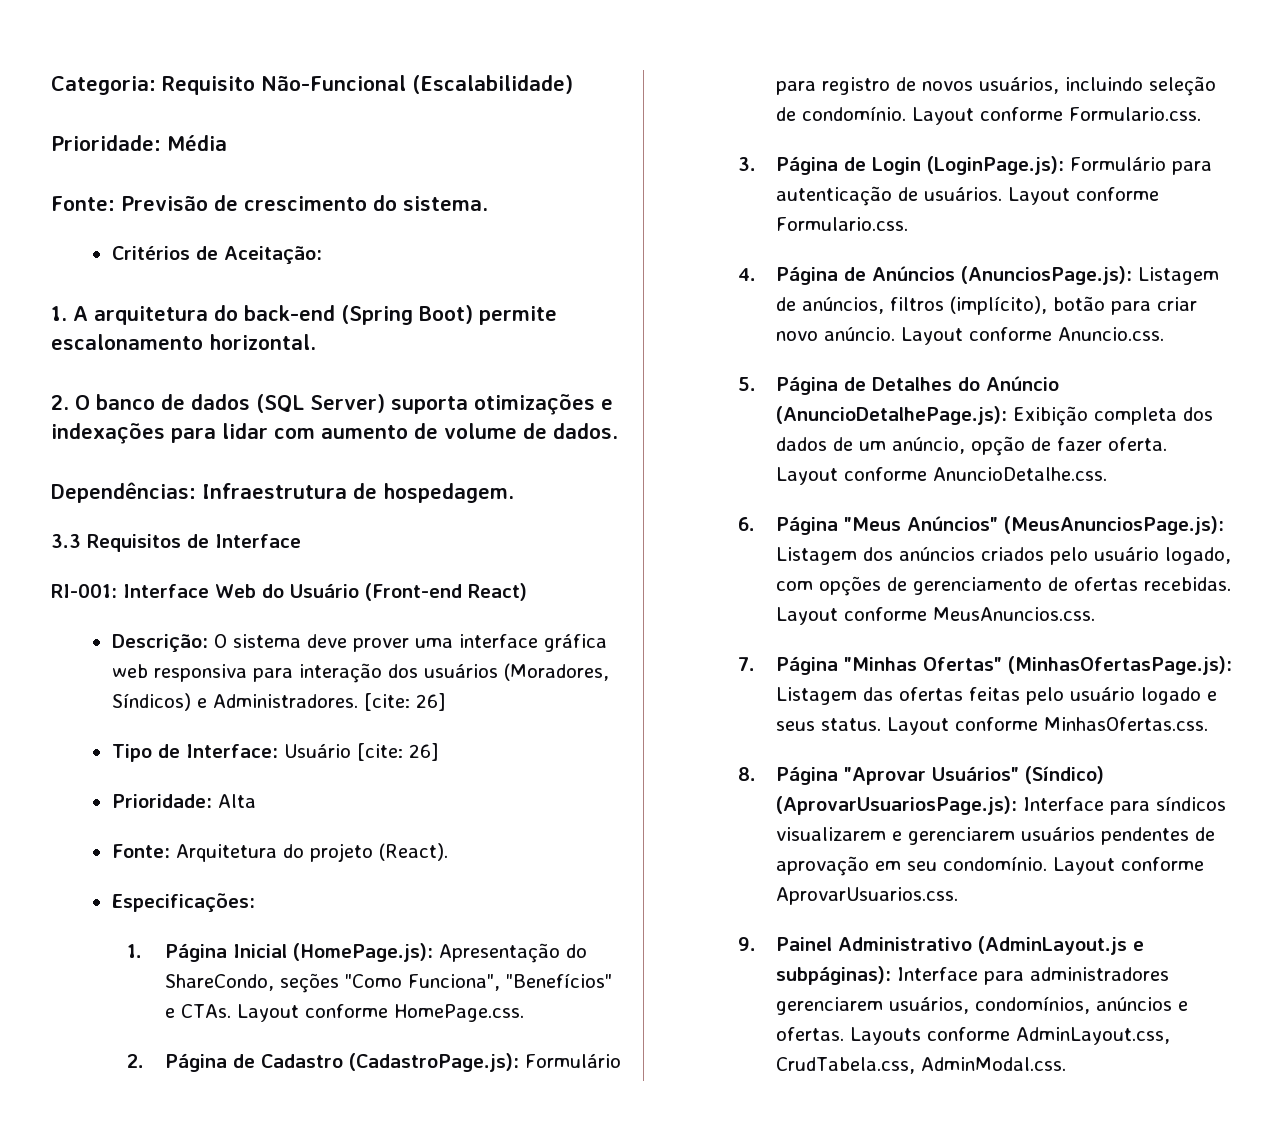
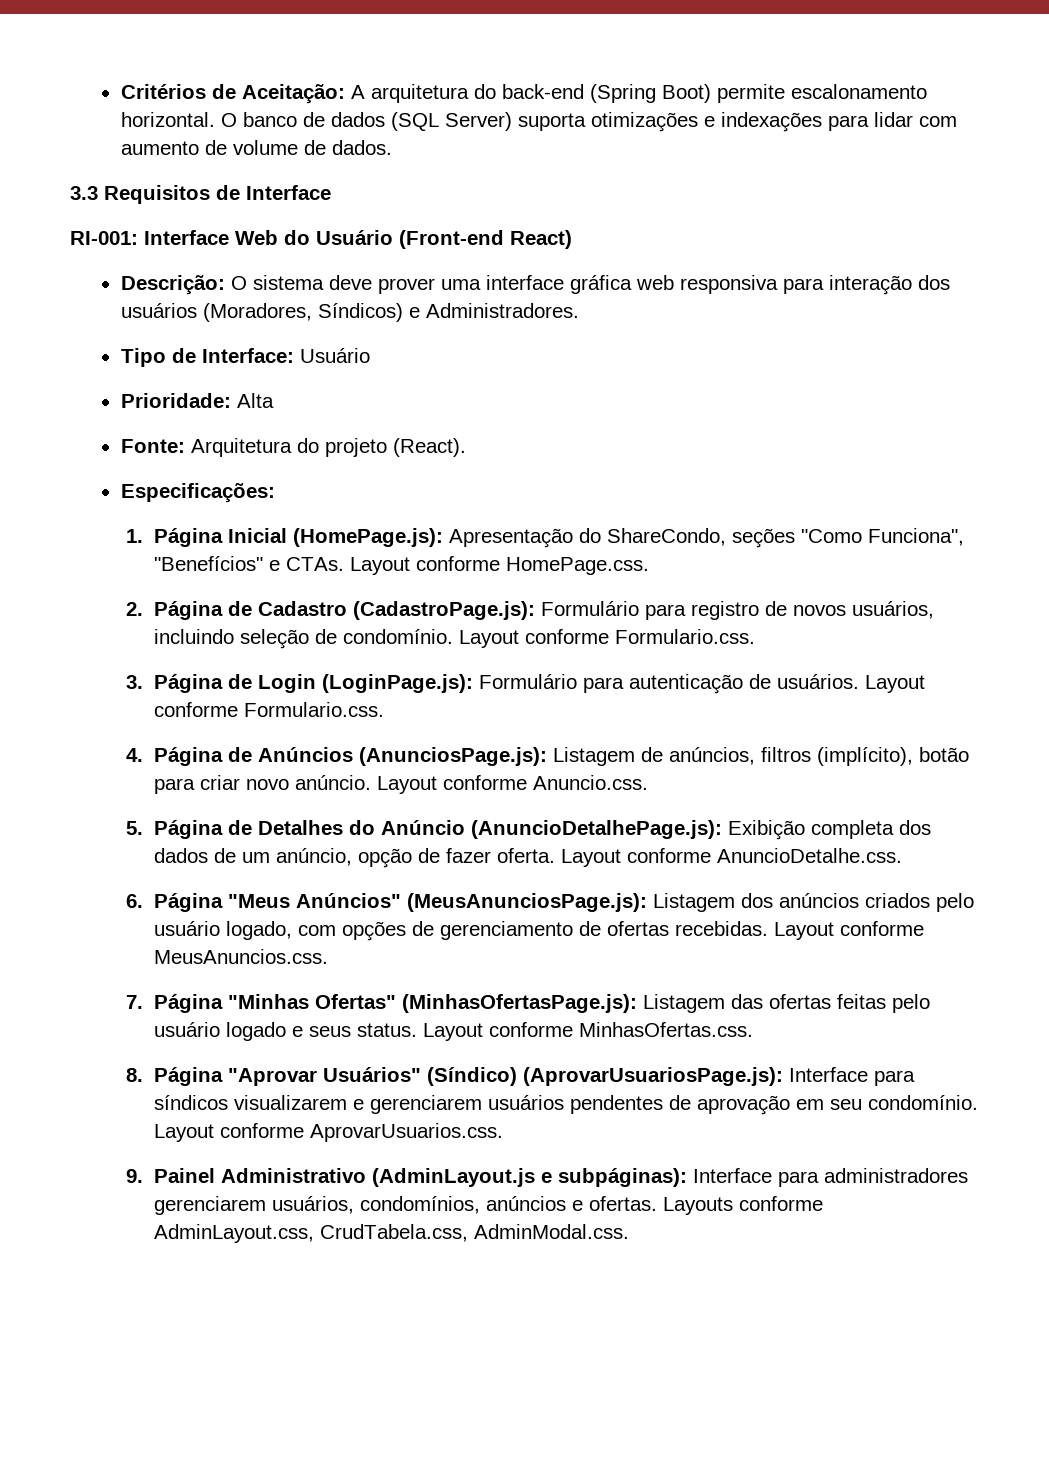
- Categoria: Requisito Não-Funcional (Escalabilidade)
- Prioridade: Média
- Fonte: Previsão de crescimento do sistema.
- Critérios de Aceitação:
- 1. A arquitetura do back-end (Spring Boot) permite escalonamento horizontal.
- 2. O banco de dados (SQL Server) suporta otimizações e indexações para lidar com aumento de volume de dados.
+ Critérios de Aceitação: A arquitetura do back-end (Spring Boot) permite escalonamento horizontal. O banco de dados (SQL Server) suporta otimizações e indexações para lidar com aumento de volume de dados.
- Dependências: Infraestrutura de hospedagem.
- Descrição: O sistema deve prover uma interface gráfica web responsiva para interação dos usuários (Moradores, Síndicos) e Administradores. [cite: 26]
+ Descrição: O sistema deve prover uma interface gráfica web responsiva para interação dos usuários (Moradores, Síndicos) e Administradores.
- Tipo de Interface: Usuário [cite: 26]
+ Tipo de Interface: Usuário

